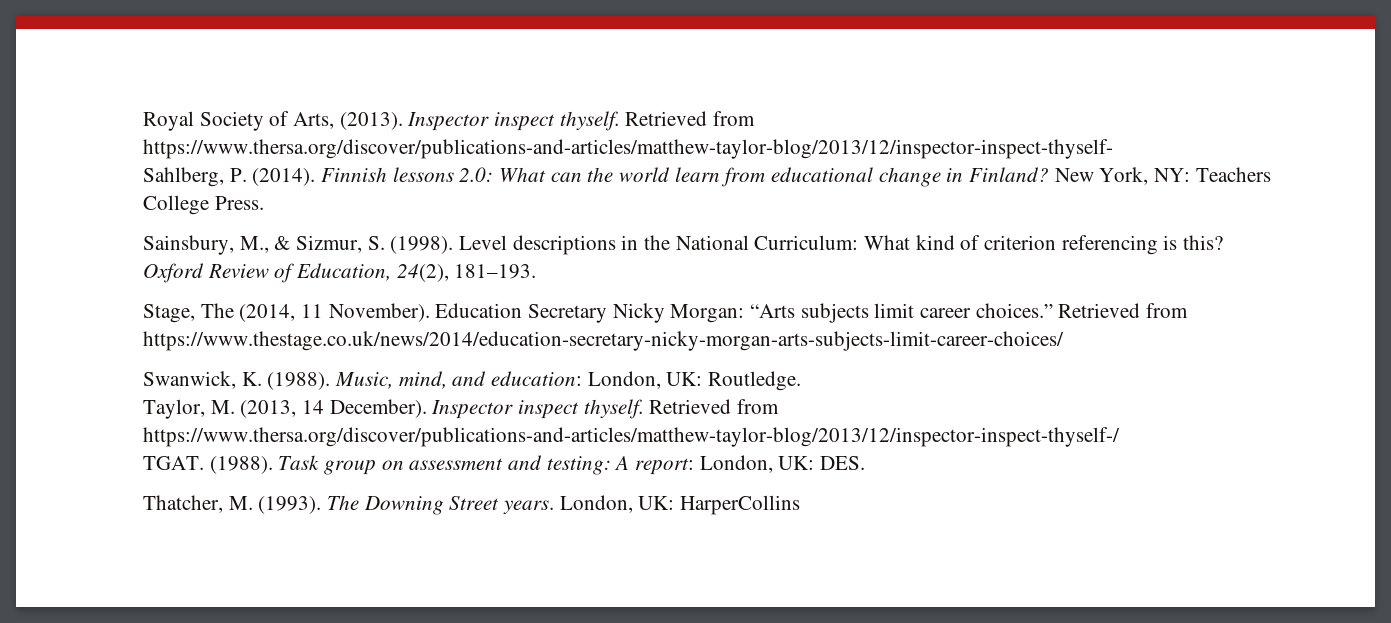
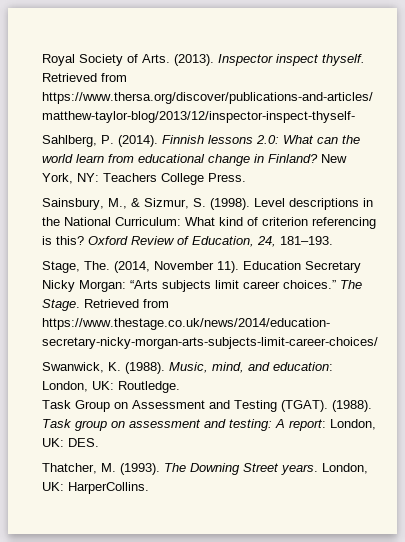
- Royal Society of Arts, (2013).
+ Royal Society of Arts. (2013).
- Oxford Review of Education, 24(2), 181–193.
+ Oxford Review of Education, 24, 181–193.
- Stage, The (2014, 11 November).
+ Stage, The. (2014, November 11).
+ The Stage.
- Taylor, M. (2013, 14 December). Inspector inspect thyself. Retrieved from https://www.thersa.org/discover/publications-and-articles/matthew-taylor-blog/2013/12/inspector-inspect-thyself-/
- TGAT.
+ Task Group on Assessment and Testing (TGAT).
- London, UK: HarperCollins
+ London, UK: HarperCollins.

